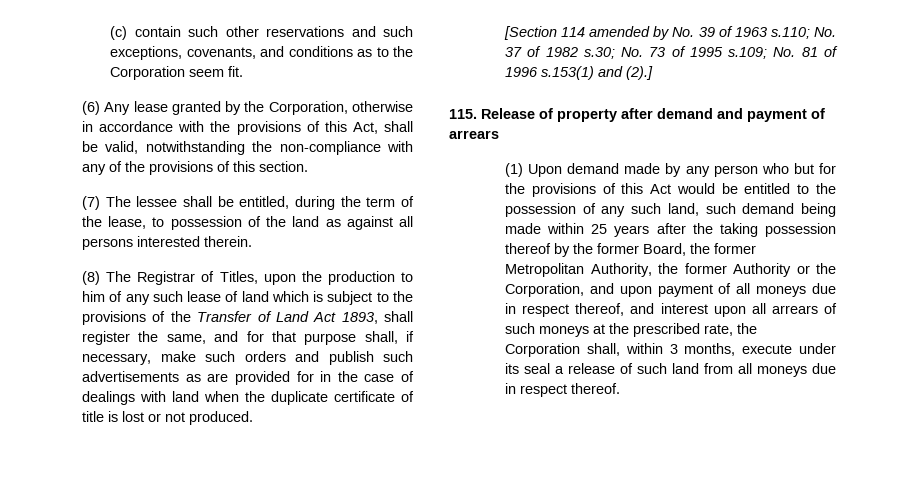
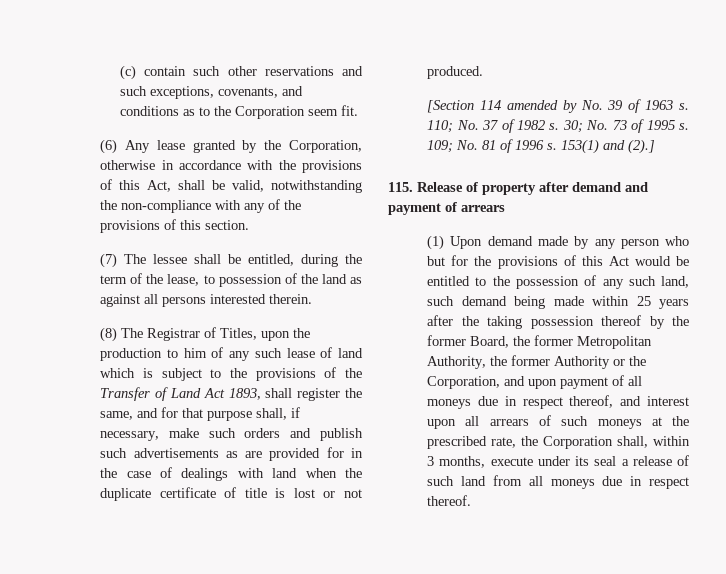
- [Section 114 amended by No. 39 of 1963 s.110; No. 37 of 1982 s.30; No. 73 of 1995 s.109; No. 81 of 1996 s.153(1) and (2).]
+ [Section 114 amended by No. 39 of 1963 s. 110; No. 37 of 1982 s. 30; No. 73 of 1995 s. 109; No. 81 of 1996 s. 153(1) and (2).]

